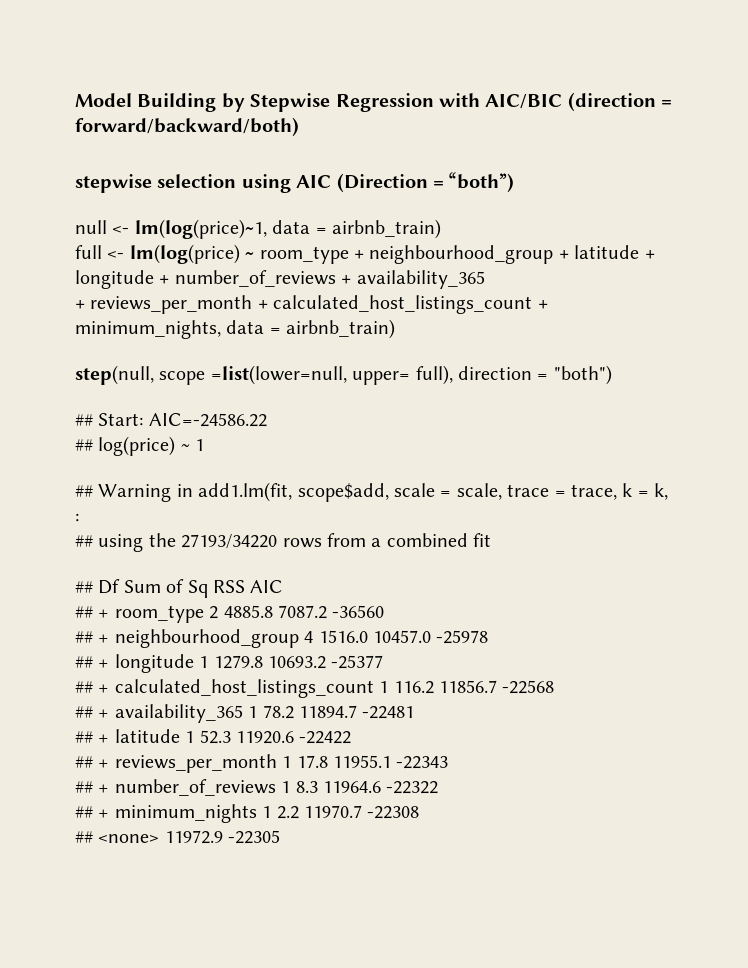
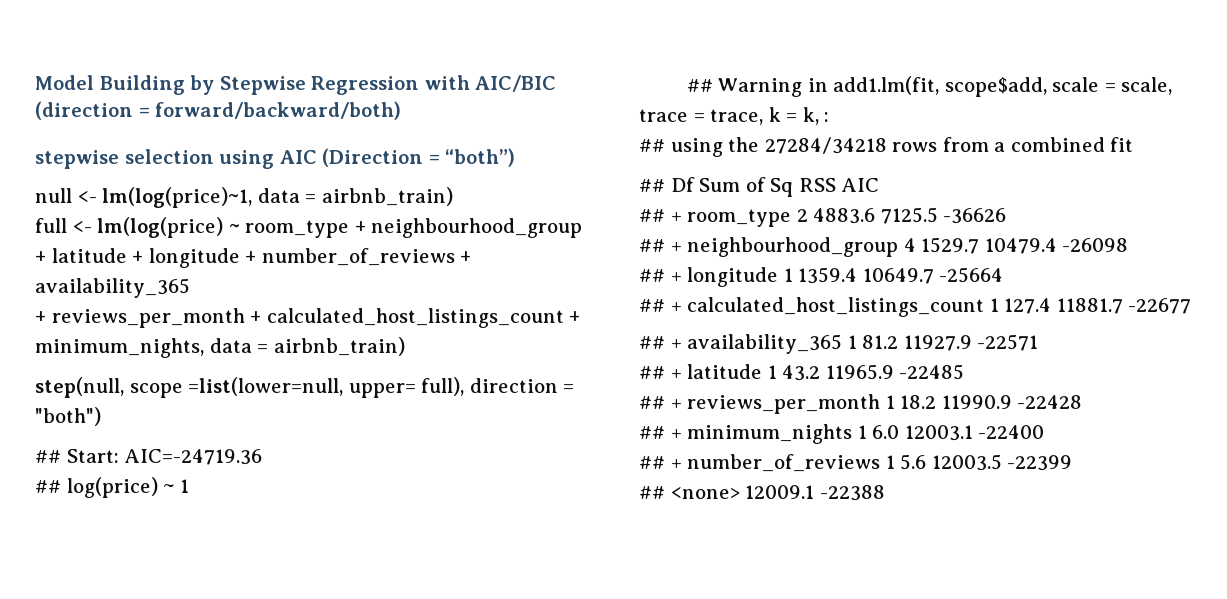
- ## Start: AIC=-24586.22
+ ## Start: AIC=-24719.36
- ## using the 27193/34220 rows from a combined fit
+ ## using the 27284/34218 rows from a combined fit
- ## + room_type 2 4885.8 7087.2 -36560
+ ## + room_type 2 4883.6 7125.5 -36626
- ## + neighbourhood_group 4 1516.0 10457.0 -25978
+ ## + neighbourhood_group 4 1529.7 10479.4 -26098
- ## + longitude 1 1279.8 10693.2 -25377
+ ## + longitude 1 1359.4 10649.7 -25664
- ## + calculated_host_listings_count 1 116.2 11856.7 -22568
+ ## + calculated_host_listings_count 1 127.4 11881.7 -22677
- ## + availability_365 1 78.2 11894.7 -22481
+ ## + availability_365 1 81.2 11927.9 -22571
- ## + latitude 1 52.3 11920.6 -22422
+ ## + latitude 1 43.2 11965.9 -22485
- ## + reviews_per_month 1 17.8 11955.1 -22343
- ## + number_of_reviews 1 8.3 11964.6 -22322
- ## + minimum_nights 1 2.2 11970.7 -22308
+ ## + reviews_per_month 1 18.2 11990.9 -22428
+ ## + minimum_nights 1 6.0 12003.1 -22400
+ ## + number_of_reviews 1 5.6 12003.5 -22399
- ## <none> 11972.9 -22305
+ ## <none> 12009.1 -22388

